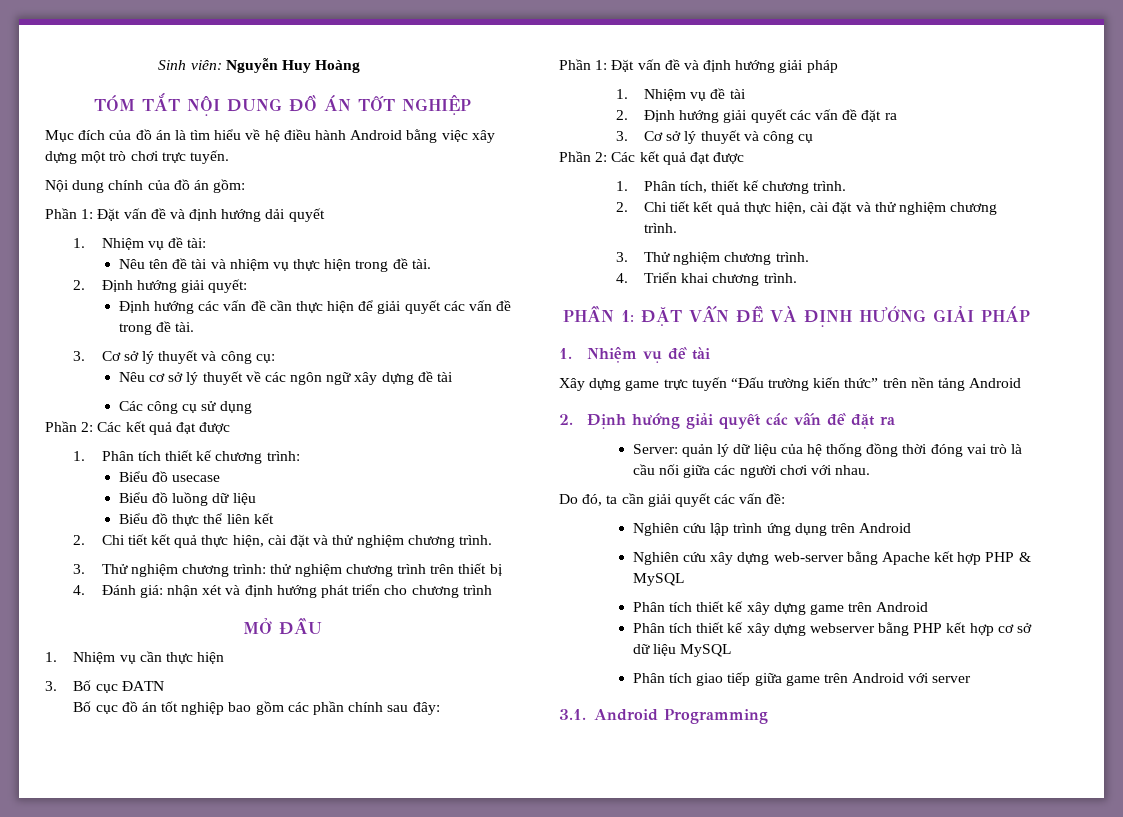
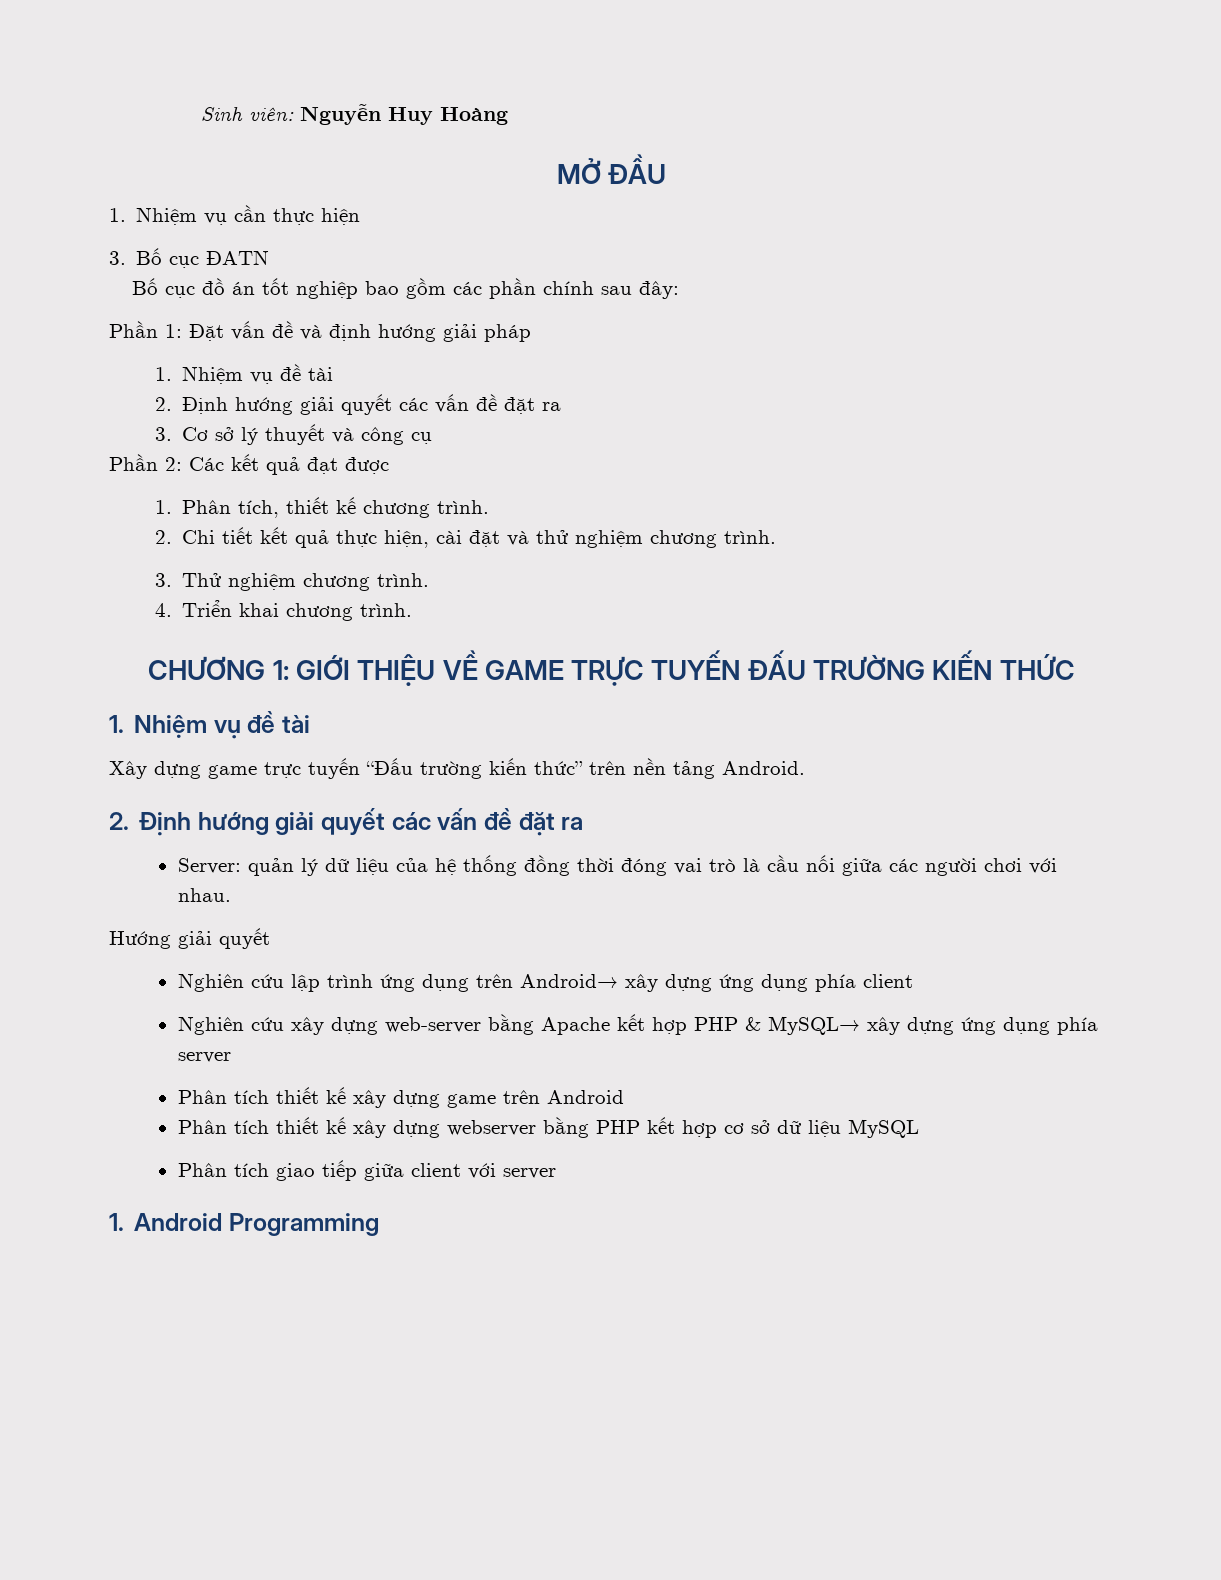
- TÓM TẮT NỘI DUNG ĐỒ ÁN TỐT NGHIỆP
- Mục đích của đồ án là tìm hiểu về hệ điều hành Android bằng việc xây dựng một trò chơi trực tuyến.
- Nội dung chính của đồ án gồm:
- Phần 1: Đặt vấn đề và định hướng dải quyết
- 1. Nhiệm vụ đề tài:
- Nêu tên đề tài và nhiệm vụ thực hiện trong đề tài.
- 2. Định hướng giải quyết:
- Định hướng các vấn đề cần thực hiện để giải quyết các vấn đề trong đề tài.
- 3. Cơ sở lý thuyết và công cụ:
- Nêu cơ sở lý thuyết về các ngôn ngữ xây dựng đề tài
- Các công cụ sử dụng
- Phần 2: Các kết quả đạt được
- 1. Phân tích thiết kế chương trình:
- Biểu đồ usecase
- Biểu đồ luồng dữ liệu
- Biểu đồ thực thể liên kết
- 2. Chi tiết kết quả thực hiện, cài đặt và thử nghiệm chương trình.
- 3. Thử nghiệm chương trình: thử nghiệm chương trình trên thiết bị
- 4. Đánh giá: nhận xét và định hướng phát triển cho chương trình
- PHẦN 1: ĐẶT VẤN ĐỀ VÀ ĐỊNH HƯỚNG GIẢI PHÁP
+ CHƯƠNG 1: GIỚI THIỆU VỀ GAME TRỰC TUYẾN ĐẤU TRƯỜNG KIẾN THỨC
- Xây dựng game trực tuyến “Đấu trường kiến thức” trên nền tảng Android
+ Xây dựng game trực tuyến “Đấu trường kiến thức” trên nền tảng Android.
- Do đó, ta cần giải quyết các vấn đề:
+ Hướng giải quyết
- Nghiên cứu lập trình ứng dụng trên Android
+ Nghiên cứu lập trình ứng dụng trên Android→ xây dựng ứng dụng phía client
- Nghiên cứu xây dựng web-server bằng Apache kết hợp PHP & MySQL
+ Nghiên cứu xây dựng web-server bằng Apache kết hợp PHP & MySQL→ xây dựng ứng dụng phía server
- Phân tích giao tiếp giữa game trên Android với server
+ Phân tích giao tiếp giữa client với server
- 3.1. Android Programming
+ 1. Android Programming

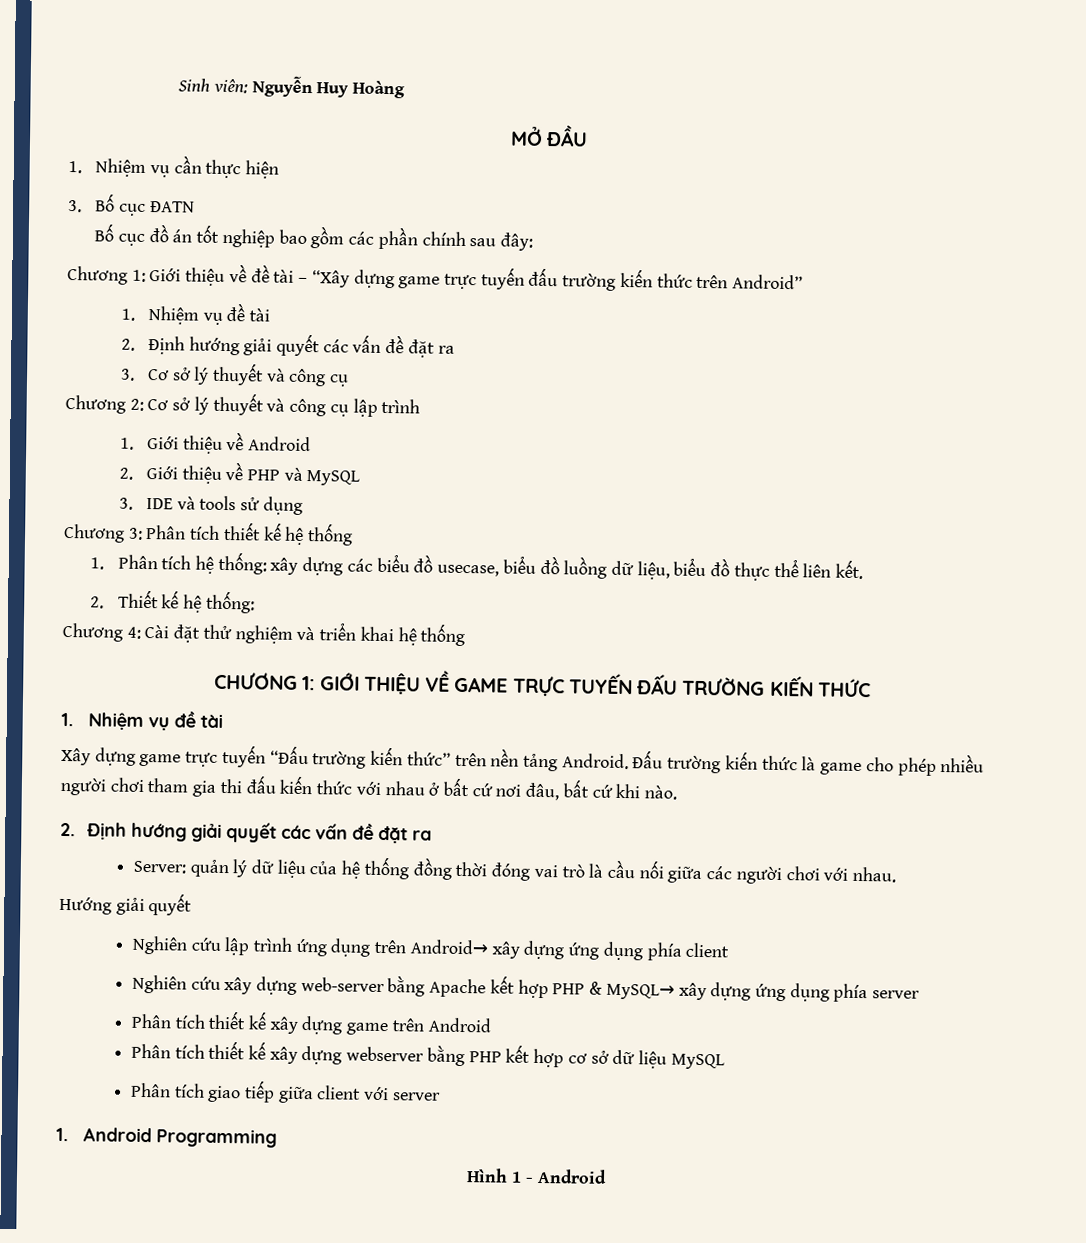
- Phần 1: Đặt vấn đề và định hướng giải pháp
+ Chương 1: Giới thiệu về đề tài – “Xây dựng game trực tuyến đấu trường kiến thức trên Android”
- Phần 2: Các kết quả đạt được
- 1. Phân tích, thiết kế chương trình.
- 2. Chi tiết kết quả thực hiện, cài đặt và thử nghiệm chương trình.
- 3. Thử nghiệm chương trình.
- 4. Triển khai chương trình.
+ Chương 2: Cơ sở lý thuyết và công cụ lập trình
+ 1. Giới thiệu về Android
+ 2. Giới thiệu về PHP và MySQL
+ 3. IDE và tools sử dụng
+ Chương 3: Phân tích thiết kế hệ thống
+ 1. Phân tích hệ thống: xây dựng các biểu đồ usecase, biểu đồ luồng dữ liệu, biểu đồ thực thể liên kết.
+ 2. Thiết kế hệ thống:
+ Chương 4: Cài đặt thử nghiệm và triển khai hệ thống
+ Đấu trường kiến thức là game cho phép nhiều người chơi tham gia thi đấu kiến thức với nhau ở bất cứ nơi đâu, bất cứ khi nào.
+ Hình 1 - Android

